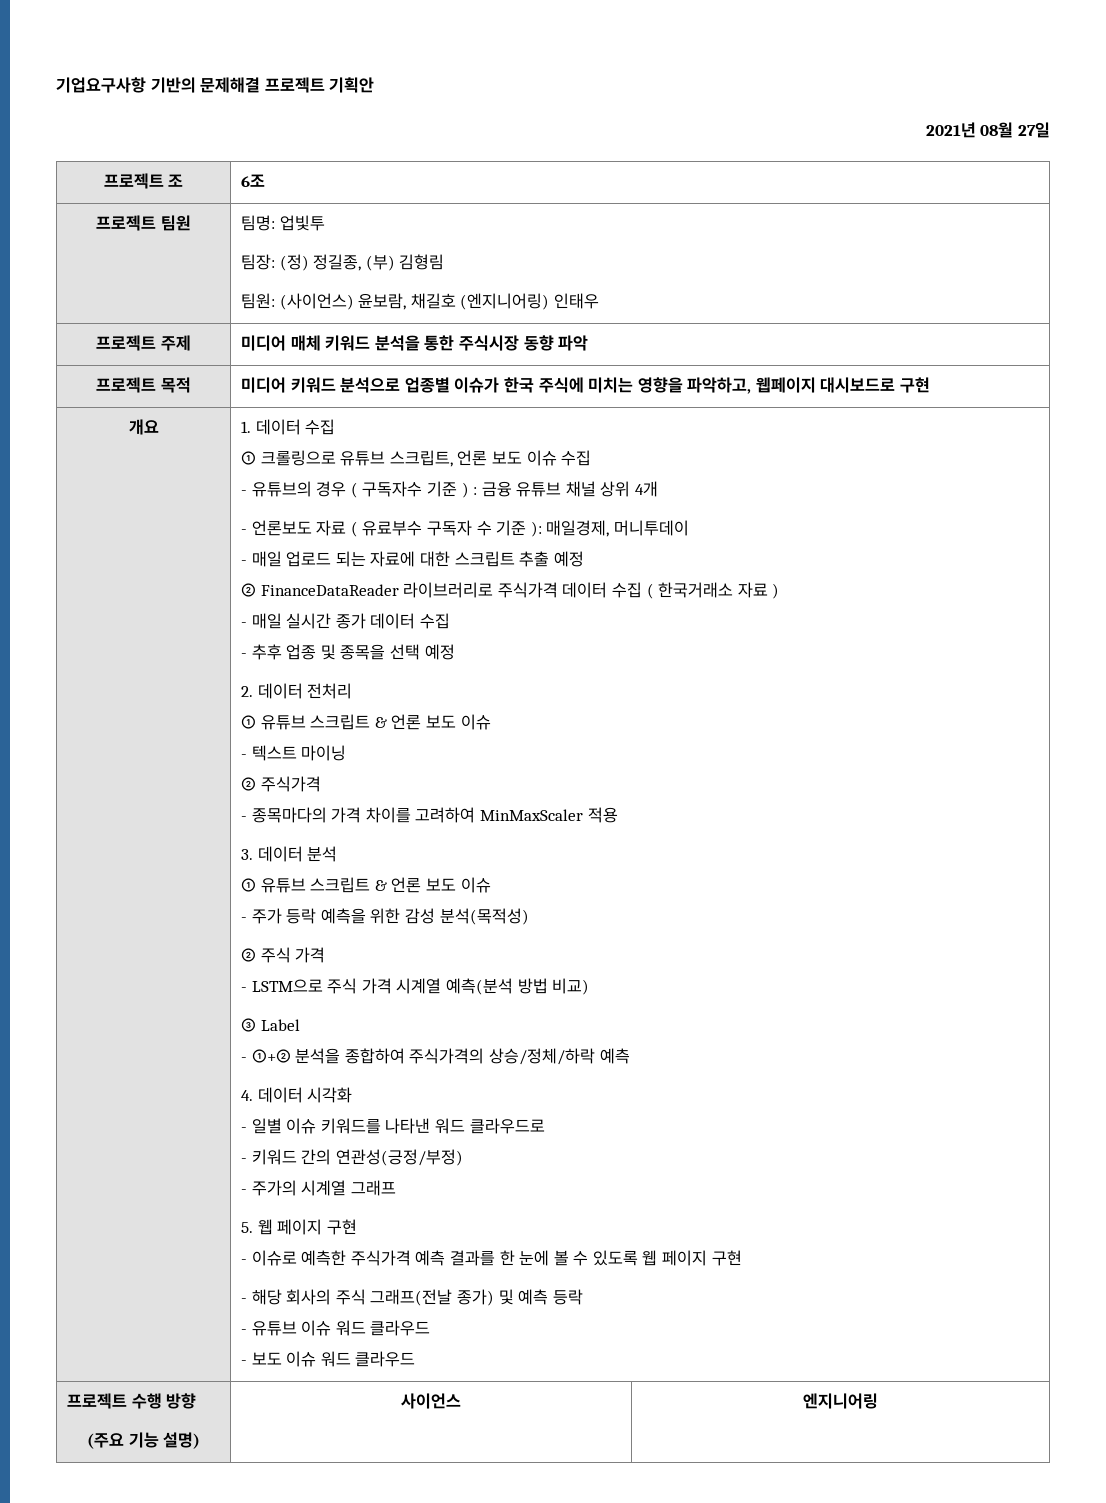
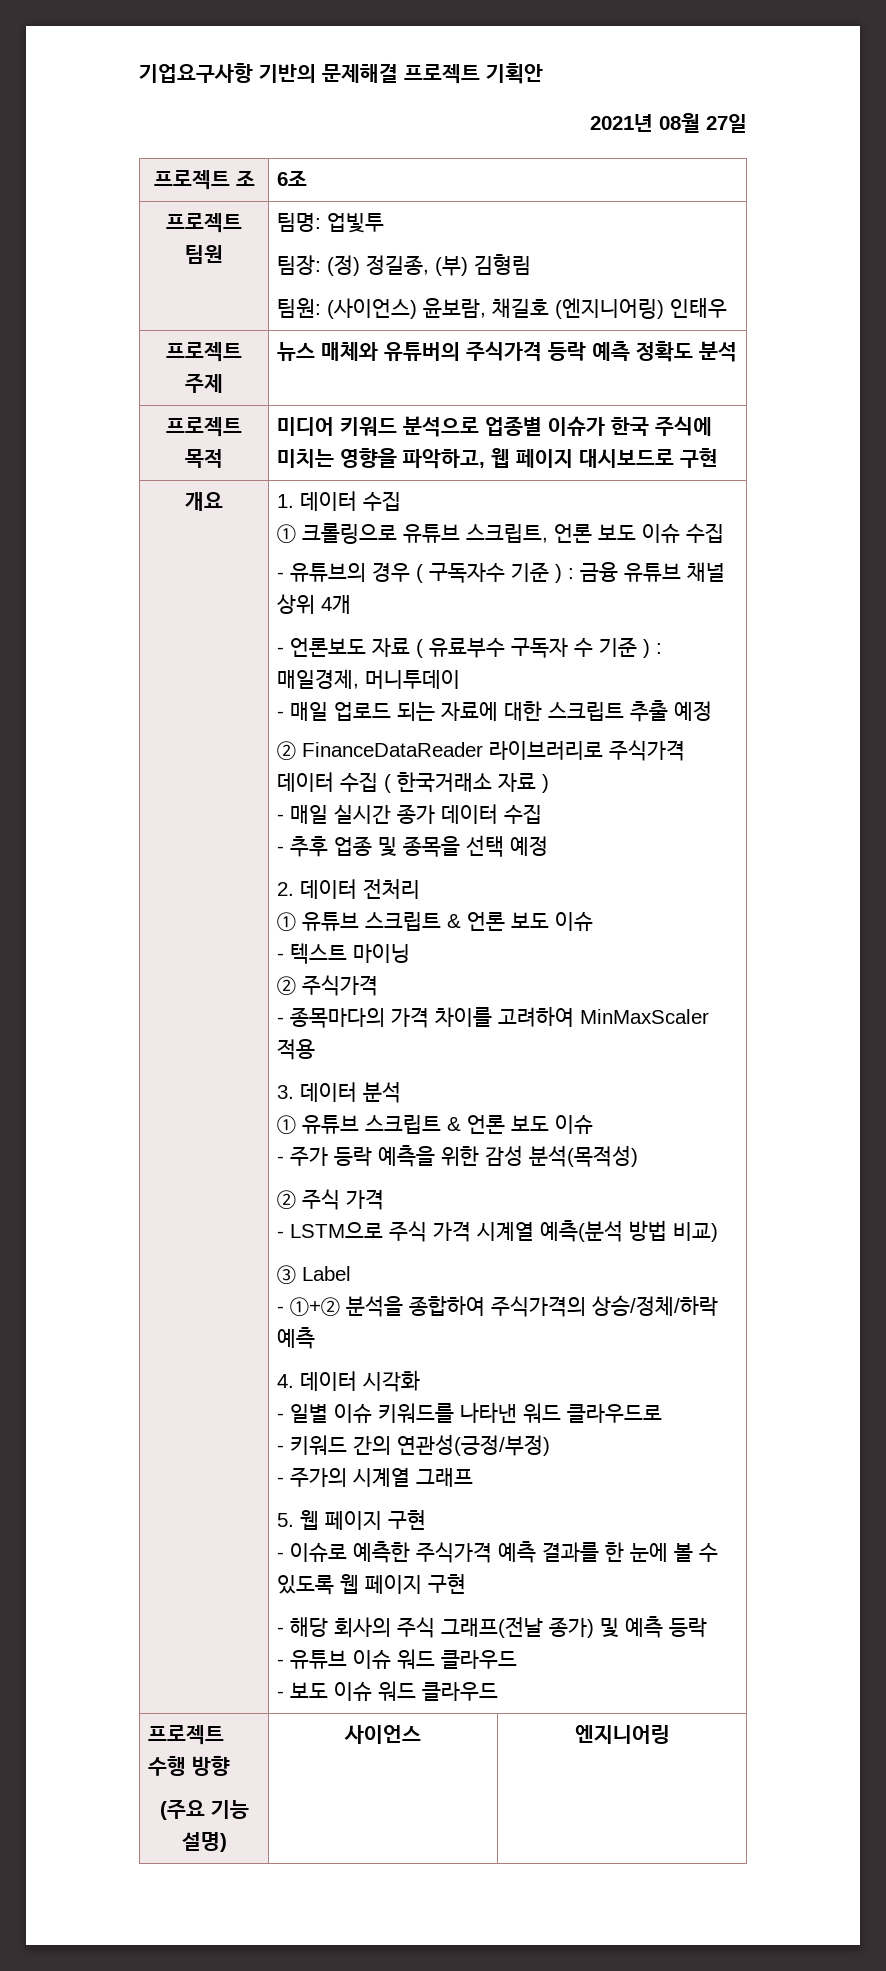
- 프로젝트 주제 | 미디어 매체 키워드 분석을 통한 주식시장 동향 파악
+ 프로젝트 주제 | 뉴스 매체와 유튜버의 주식가격 등락 예측 정확도 분석
- 프로젝트 목적 | 미디어 키워드 분석으로 업종별 이슈가 한국 주식에 미치는 영향을 파악하고, 웹페이지 대시보드로 구현
+ 프로젝트 목적 | 미디어 키워드 분석으로 업종별 이슈가 한국 주식에 미치는 영향을 파악하고, 웹 페이지 대시보드로 구현
- - 언론보도 자료 ( 유료부수 구독자 수 기준 ): 매일경제, 머니투데이
+ - 언론보도 자료 ( 유료부수 구독자 수 기준 ) : 매일경제, 머니투데이

